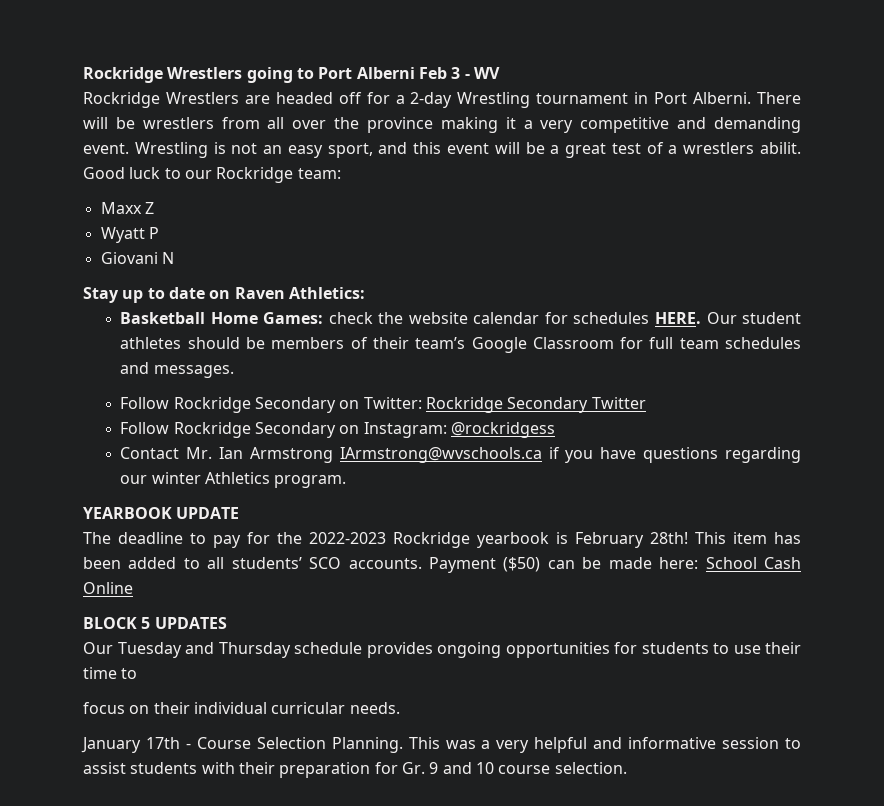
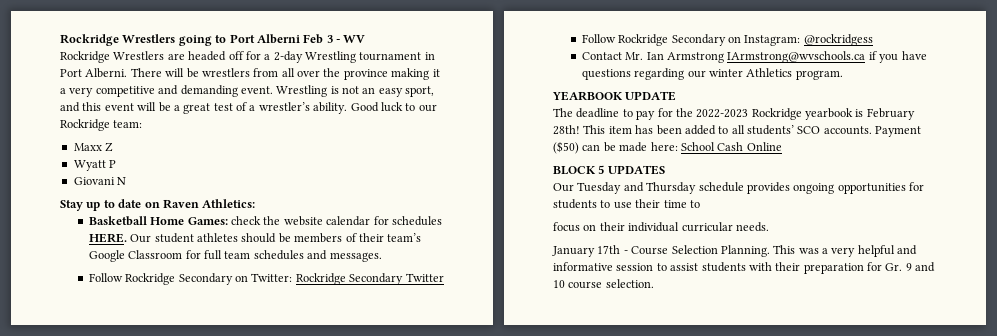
- Wrestling is not an easy sport, and this event will be a great test of a wrestlers abilit.
+ Wrestling is not an easy sport, and this event will be a great test of a wrestler’s ability.

